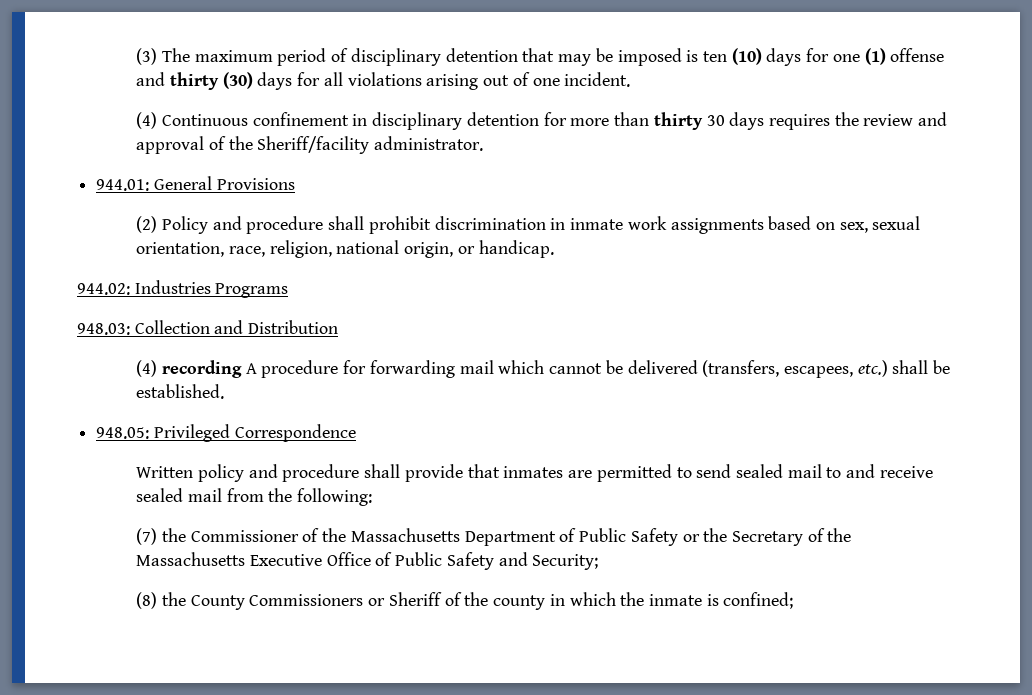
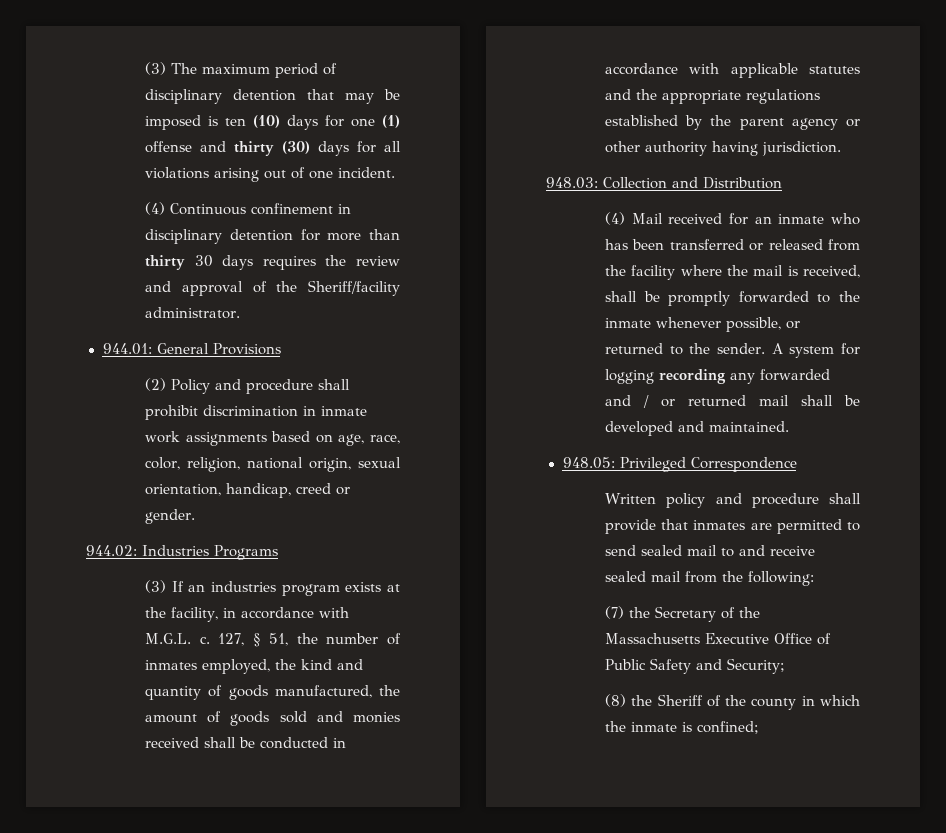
- (2) Policy and procedure shall prohibit discrimination in inmate work assignments based on sex, sexual orientation, race, religion, national origin, or handicap.
+ (2) Policy and procedure shall prohibit discrimination in inmate work assignments based on age, race, color, religion, national origin, sexual orientation, handicap, creed or gender.
  944.02: Industries Programs
+ (3) If an industries program exists at the facility, in accordance with M.G.L. c. 127, § 51, the number of inmates employed, the kind and quantity of goods manufactured, the amount of goods sold and monies received shall be conducted in accordance with applicable statutes and the appropriate regulations established by the parent agency or other authority having jurisdiction.
- (4) recording A procedure for forwarding mail which cannot be delivered (transfers, escapees, etc.) shall be established.
+ (4) Mail received for an inmate who has been transferred or released from the facility where the mail is received, shall be promptly forwarded to the inmate whenever possible, or returned to the sender. A system for logging recording any forwarded and / or returned mail shall be developed and maintained.
- (7) the Commissioner of the Massachusetts Department of Public Safety or the Secretary of the Massachusetts Executive Office of Public Safety and Security;
+ (7) the Secretary of the Massachusetts Executive Office of Public Safety and Security;
- (8) the County Commissioners or Sheriff of the county in which the inmate is confined;
+ (8) the Sheriff of the county in which the inmate is confined;

